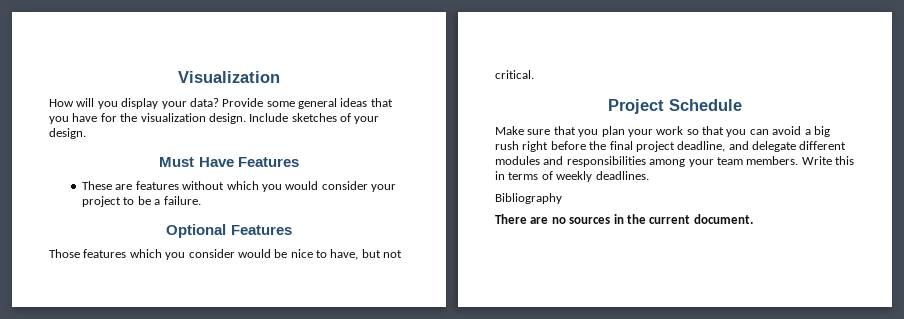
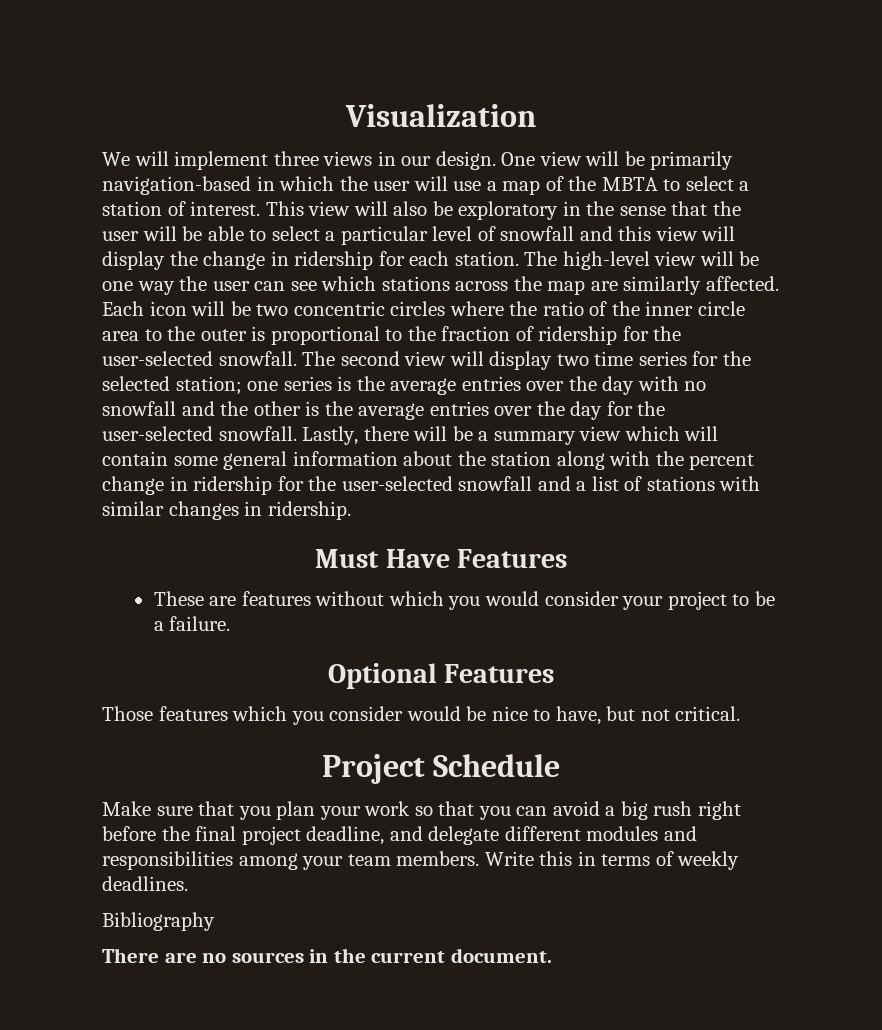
- How will you display your data? Provide some general ideas that you have for the visualization design. Include sketches of your design.
+ We will implement three views in our design. One view will be primarily navigation-based in which the user will use a map of the MBTA to select a station of interest. This view will also be exploratory in the sense that the user will be able to select a particular level of snowfall and this view will display the change in ridership for each station. The high-level view will be one way the user can see which stations across the map are similarly affected. Each icon will be two concentric circles where the ratio of the inner circle area to the outer is proportional to the fraction of ridership for the user-selected snowfall. The second view will display two time series for the selected station; one series is the average entries over the day with no snowfall and the other is the average entries over the day for the user-selected snowfall. Lastly, there will be a summary view which will contain some general information about the station along with the percent change in ridership for the user-selected snowfall and a list of stations with similar changes in ridership.

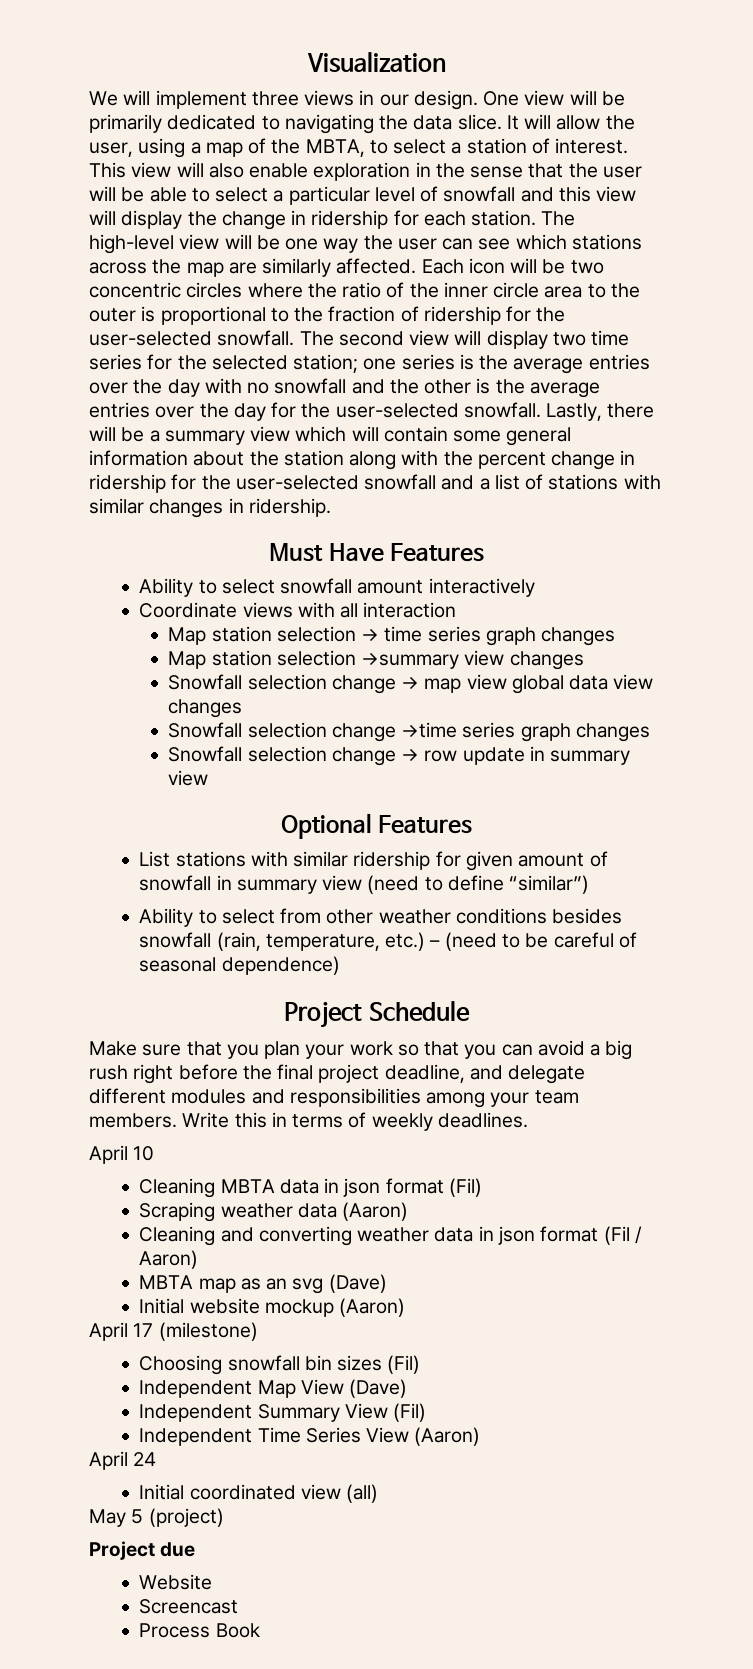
- One view will be primarily navigation-based in which the user will use a map of the MBTA to select a station of interest.
+ One view will be primarily dedicated to navigating the data slice. It will allow the user, using a map of the MBTA, to select a station of interest.
- This view will also be exploratory in the sense that the user will be able to select a particular level of snowfall and this view will display the change in ridership for each station.
+ This view will also enable exploration in the sense that the user will be able to select a particular level of snowfall and this view will display the change in ridership for each station.
- These are features without which you would consider your project to be a failure.
+ Ability to select snowfall amount interactively
+ Coordinate views with all interaction
+ Map station selection → time series graph changes
+ Map station selection →summary view changes
+ Snowfall selection change → map view global data view changes
+ Snowfall selection change →time series graph changes
+ Snowfall selection change → row update in summary view
  Optional Features
- Those features which you consider would be nice to have, but not critical.
+ List stations with similar ridership for given amount of snowfall in summary view (need to define “similar”)
+ Ability to select from other weather conditions besides snowfall (rain, temperature, etc.) – (need to be careful of seasonal dependence)
- Bibliography
- There are no sources in the current document.
+ April 10
+ Cleaning MBTA data in json format (Fil)
+ Scraping weather data (Aaron)
+ Cleaning and converting weather data in json format (Fil / Aaron)
+ MBTA map as an svg (Dave)
+ Initial website mockup (Aaron)
+ April 17 (milestone)
+ Choosing snowfall bin sizes (Fil)
+ Independent Map View (Dave)
+ Independent Summary View (Fil)
+ Independent Time Series View (Aaron)
+ April 24
+ Initial coordinated view (all)
+ May 5 (project)
+ Project due
+ Website
+ Screencast
+ Process Book

